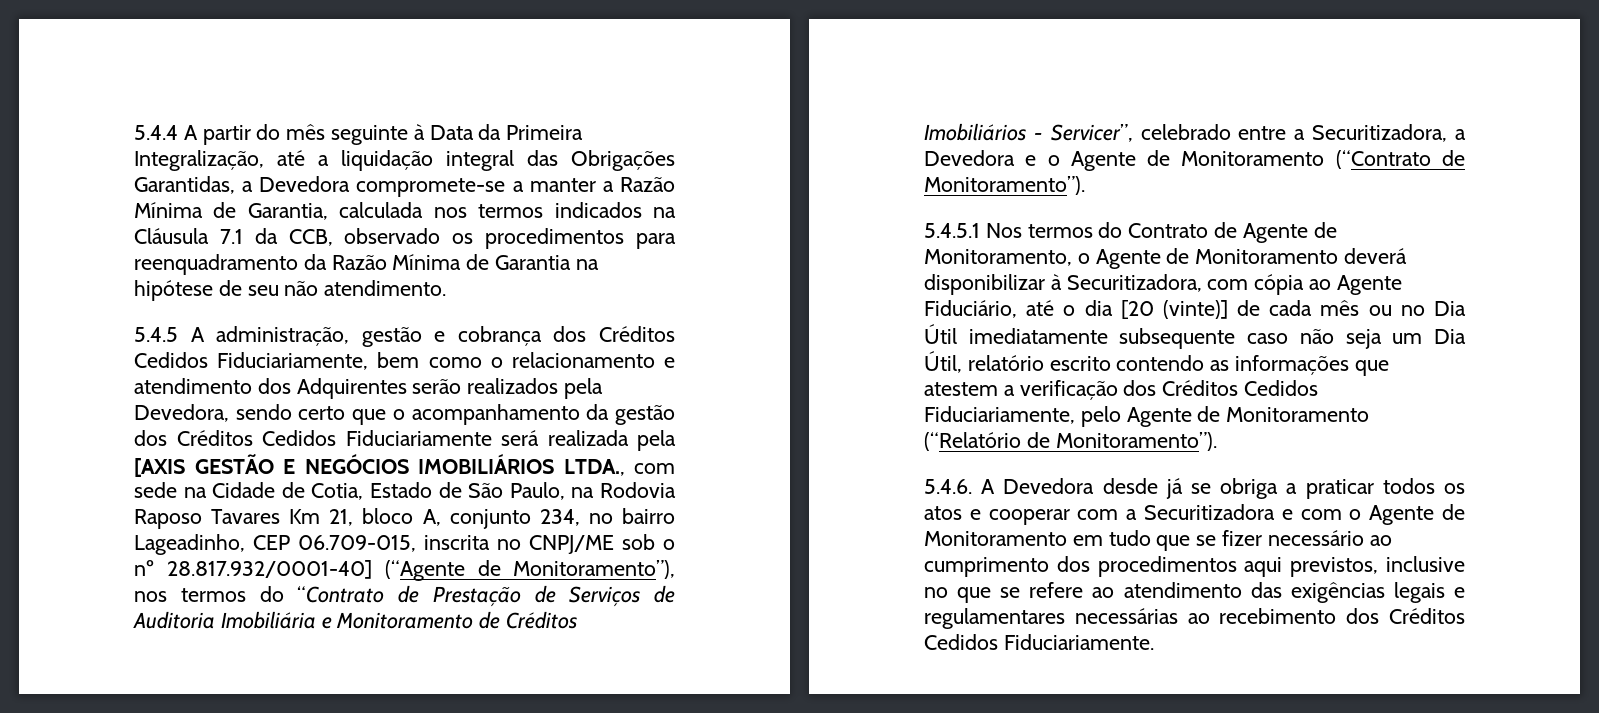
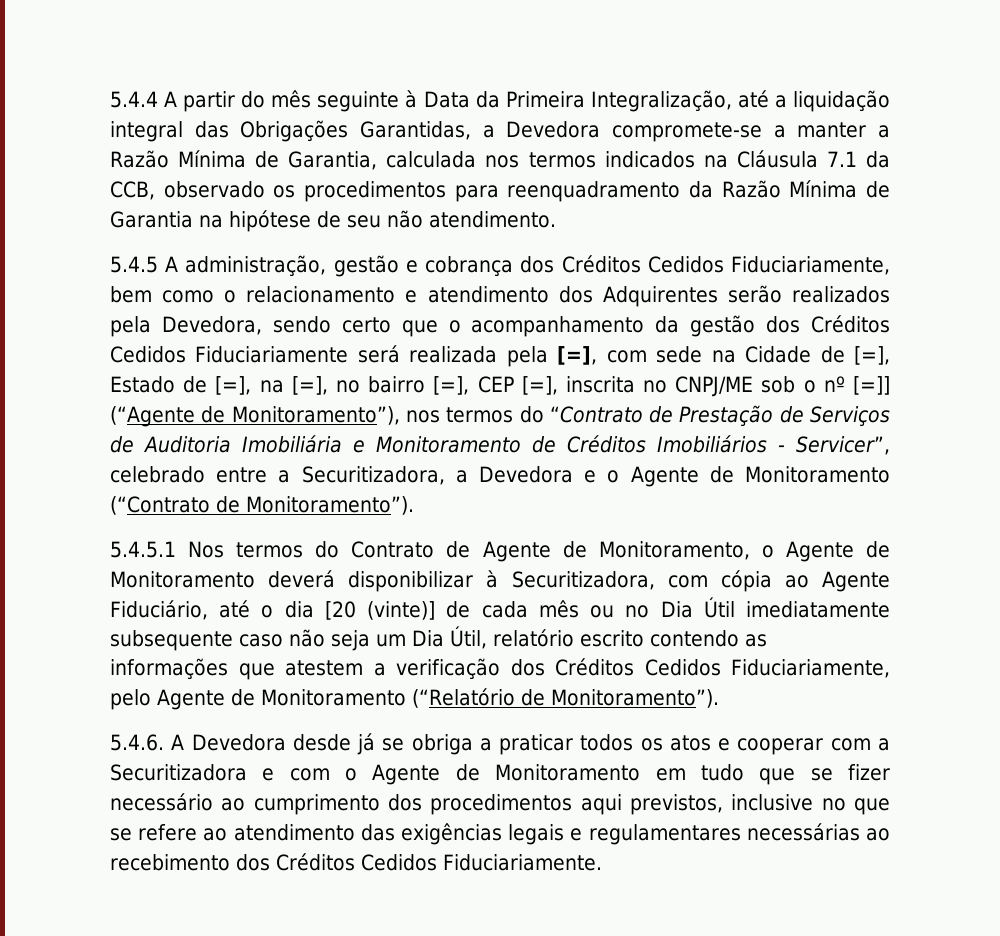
- 5.4.5 A administração, gestão e cobrança dos Créditos Cedidos Fiduciariamente, bem como o relacionamento e atendimento dos Adquirentes serão realizados pela Devedora, sendo certo que o acompanhamento da gestão dos Créditos Cedidos Fiduciariamente será realizada pela [AXIS GESTÃO E NEGÓCIOS IMOBILIÁRIOS LTDA., com sede na Cidade de Cotia, Estado de São Paulo, na Rodovia Raposo Tavares Km 21, bloco A, conjunto 234, no bairro Lageadinho, CEP 06.709-015, inscrita no CNPJ/ME sob o nº 28.817.932/0001-40] (“Agente de Monitoramento”), nos termos do “Contrato de Prestação de Serviços de Auditoria Imobiliária e Monitoramento de Créditos Imobiliários - Servicer”, celebrado entre a Securitizadora, a Devedora e o Agente de Monitoramento (“Contrato de Monitoramento”).
+ 5.4.5 A administração, gestão e cobrança dos Créditos Cedidos Fiduciariamente, bem como o relacionamento e atendimento dos Adquirentes serão realizados pela Devedora, sendo certo que o acompanhamento da gestão dos Créditos Cedidos Fiduciariamente será realizada pela [=], com sede na Cidade de [=], Estado de [=], na [=], no bairro [=], CEP [=], inscrita no CNPJ/ME sob o nº [=]] (“Agente de Monitoramento”), nos termos do “Contrato de Prestação de Serviços de Auditoria Imobiliária e Monitoramento de Créditos Imobiliários - Servicer”, celebrado entre a Securitizadora, a Devedora e o Agente de Monitoramento (“Contrato de Monitoramento”).

